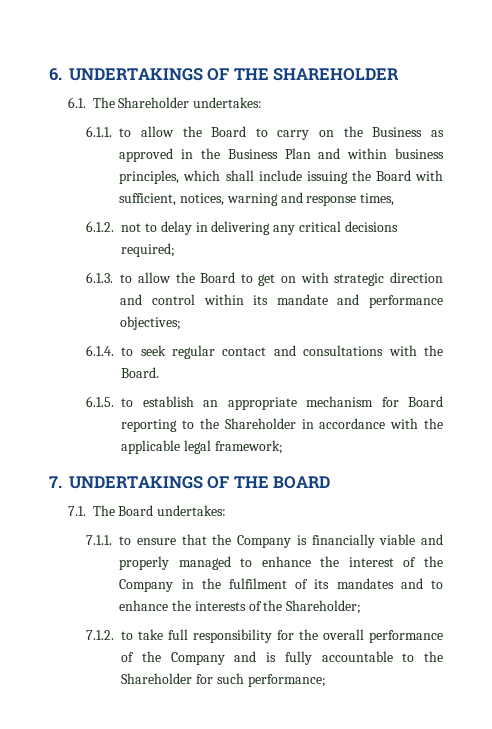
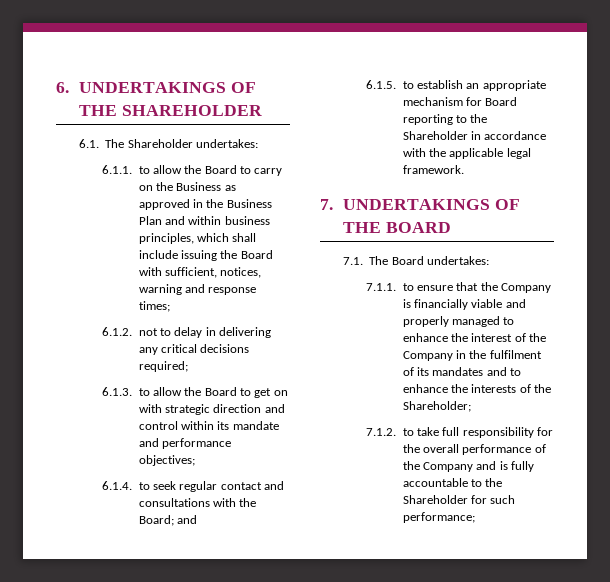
- 6.1.1. to allow the Board to carry on the Business as approved in the Business Plan and within business principles, which shall include issuing the Board with sufficient, notices, warning and response times,
+ 6.1.1. to allow the Board to carry on the Business as approved in the Business Plan and within business principles, which shall include issuing the Board with sufficient, notices, warning and response times;
- 6.1.4. to seek regular contact and consultations with the Board.
+ 6.1.4. to seek regular contact and consultations with the Board; and
- 6.1.5. to establish an appropriate mechanism for Board reporting to the Shareholder in accordance with the applicable legal framework;
+ 6.1.5. to establish an appropriate mechanism for Board reporting to the Shareholder in accordance with the applicable legal framework.

